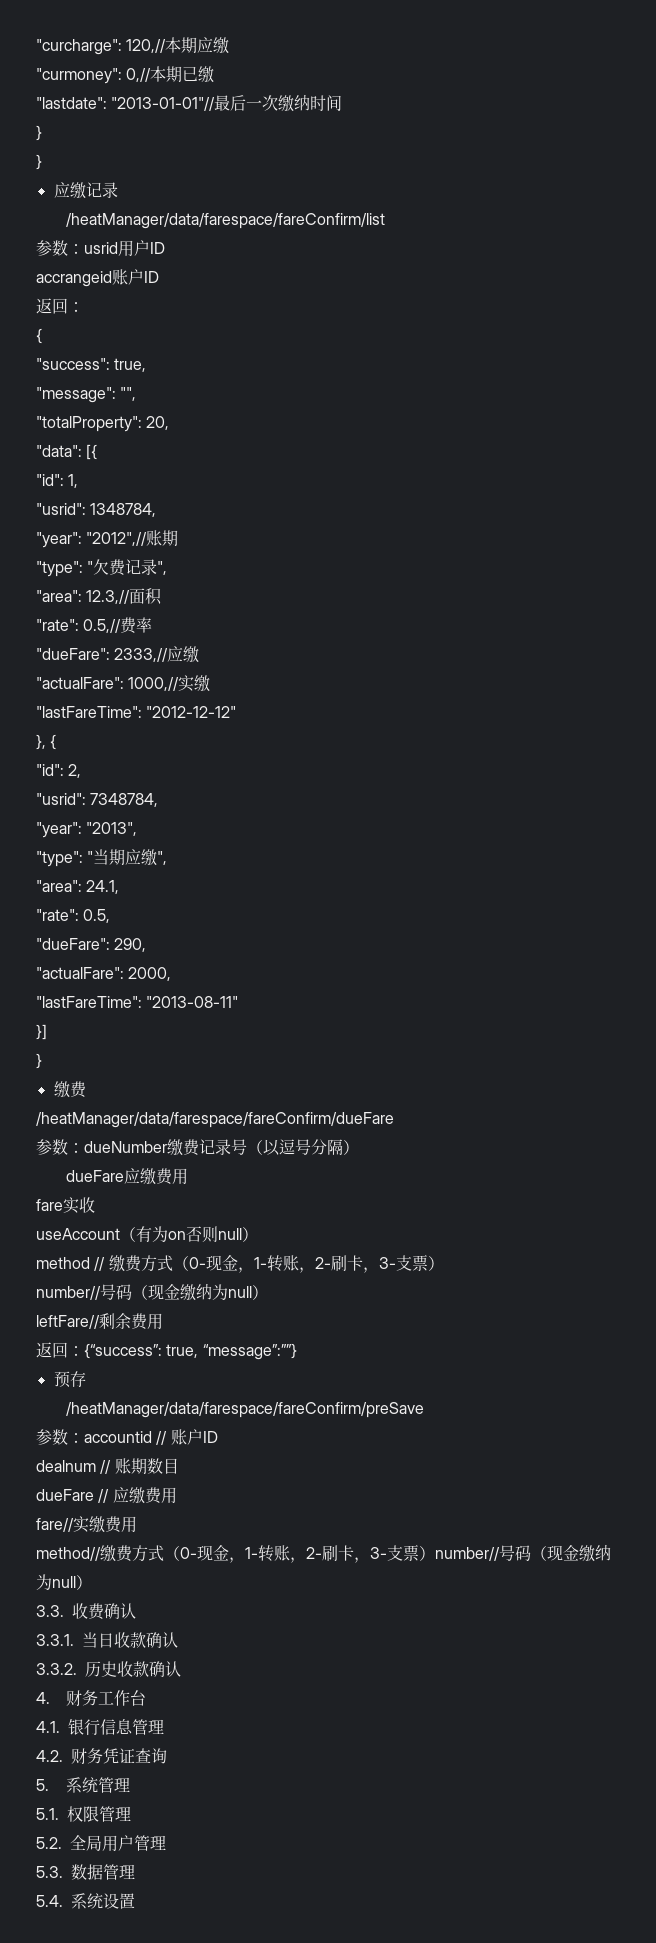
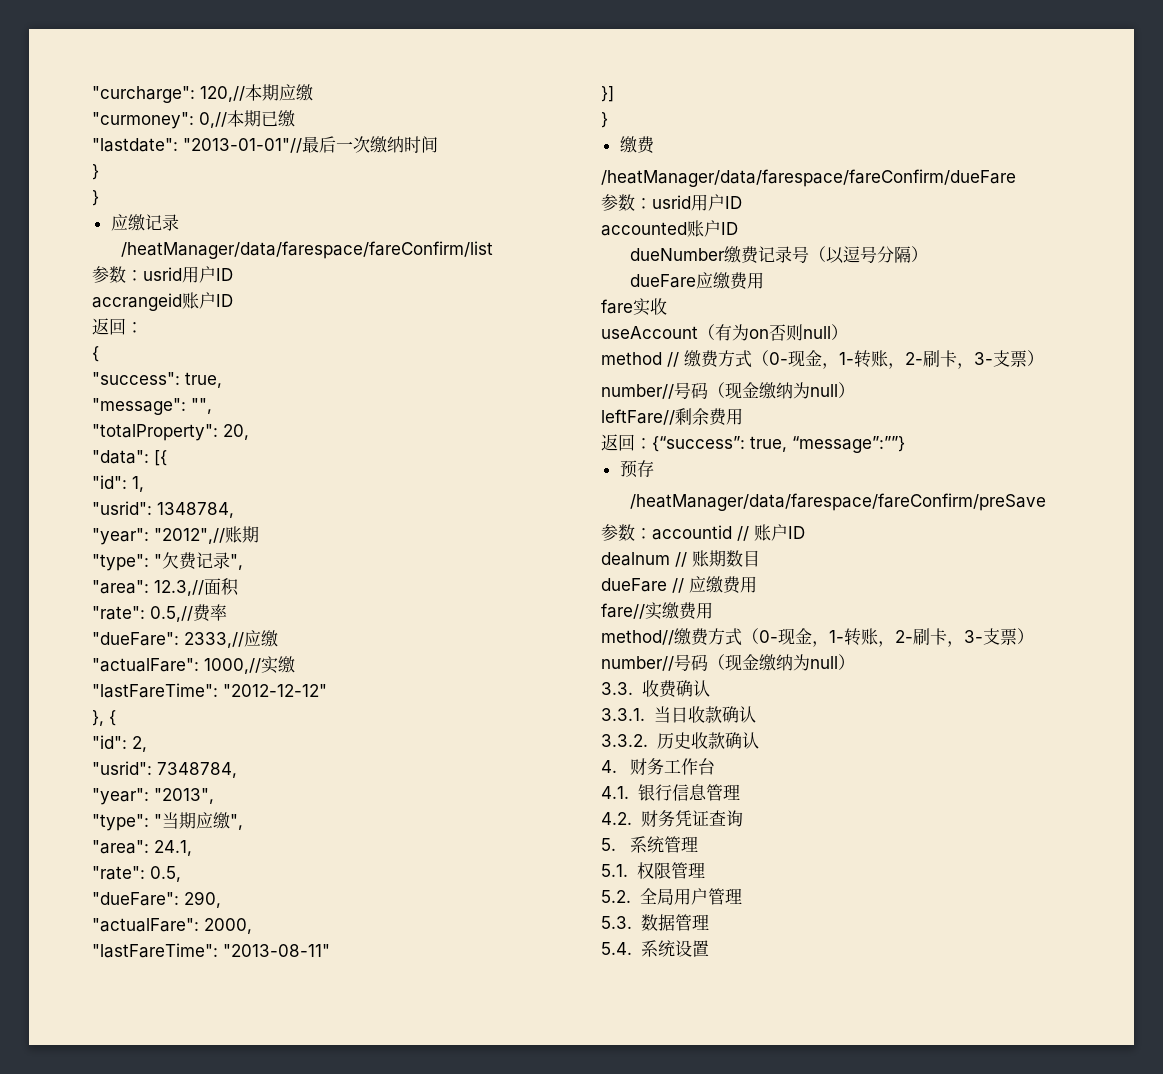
  /heatManager/data/farespace/fareConfirm/dueFare
- 参数：dueNumber缴费记录号（以逗号分隔）
+ 参数：usrid用户ID
+ accounted账户ID
+ dueNumber缴费记录号（以逗号分隔）

